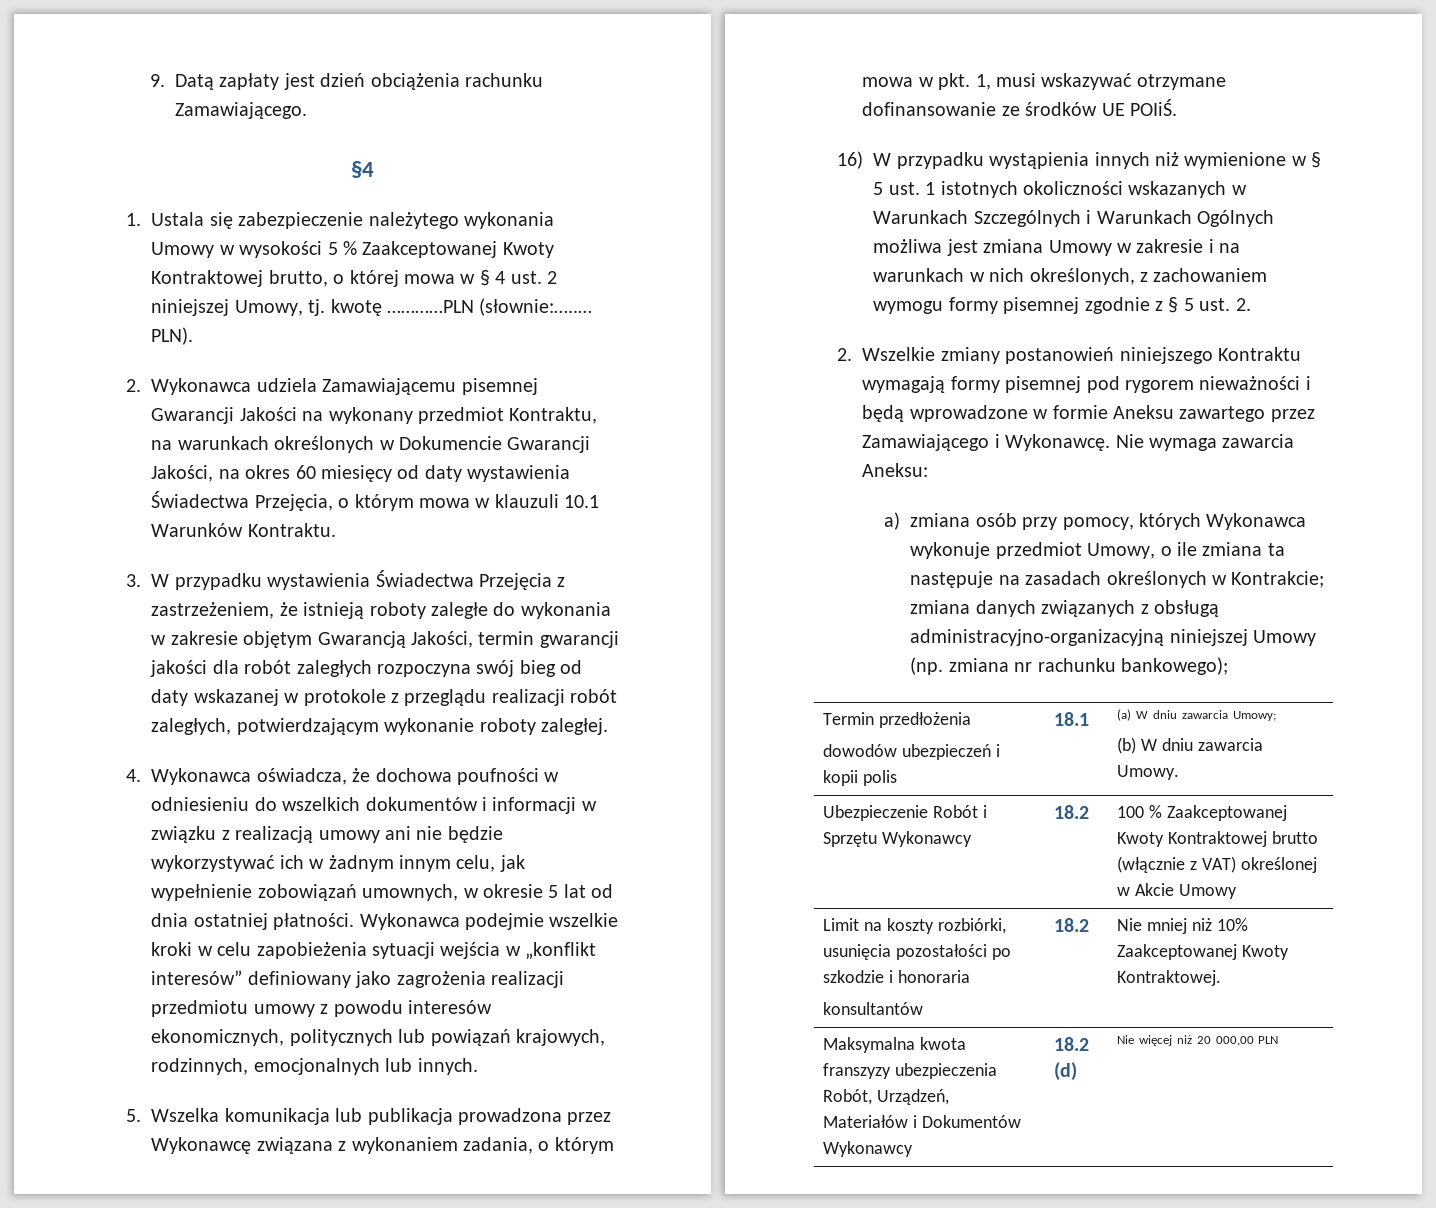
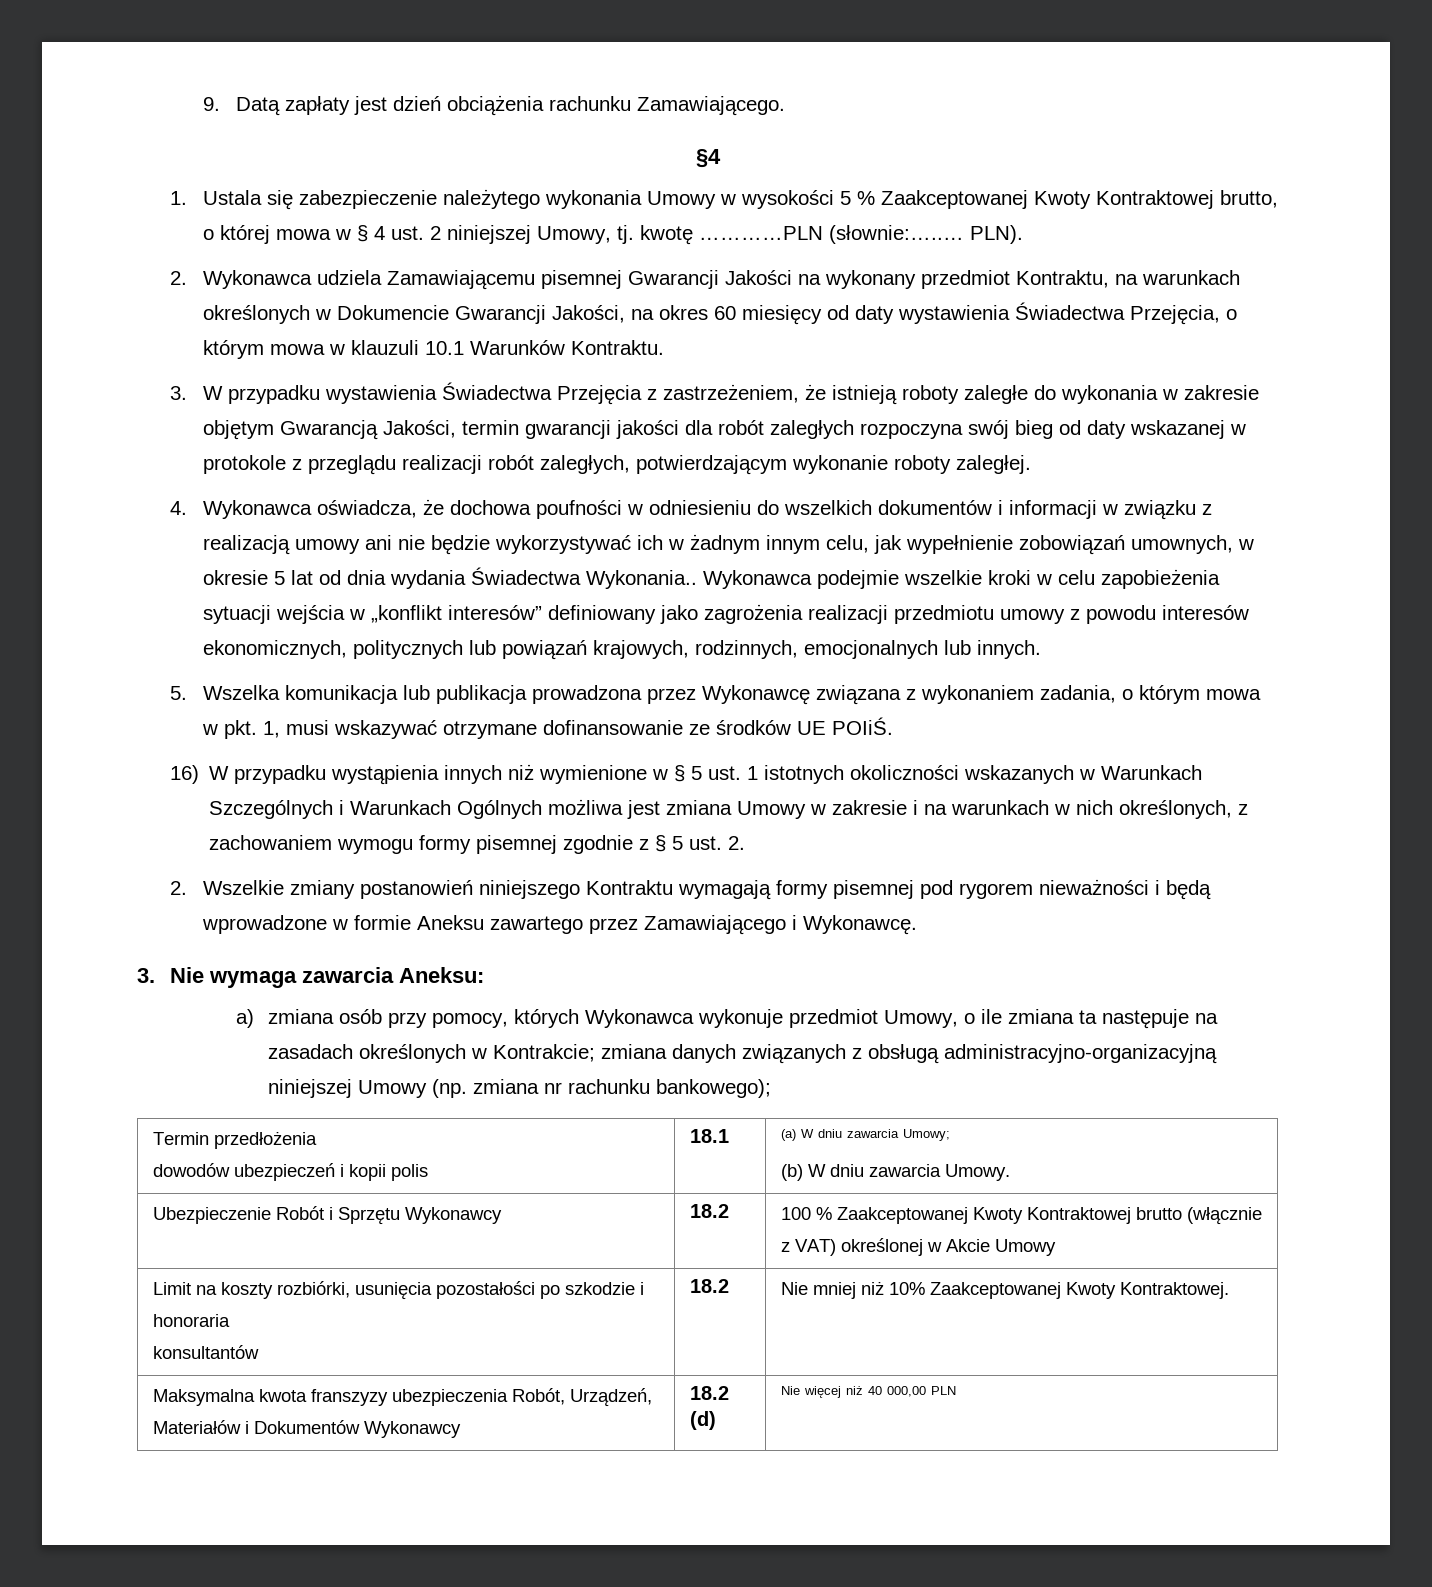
- 4. Wykonawca oświadcza, że dochowa poufności w odniesieniu do wszelkich dokumentów i informacji w związku z realizacją umowy ani nie będzie wykorzystywać ich w żadnym innym celu, jak wypełnienie zobowiązań umownych, w okresie 5 lat od dnia ostatniej płatności.
+ 4. Wykonawca oświadcza, że dochowa poufności w odniesieniu do wszelkich dokumentów i informacji w związku z realizacją umowy ani nie będzie wykorzystywać ich w żadnym innym celu, jak wypełnienie zobowiązań umownych, w okresie 5 lat od dnia wydania Świadectwa Wykonania..
- 2. Wszelkie zmiany postanowień niniejszego Kontraktu wymagają formy pisemnej pod rygorem nieważności i będą wprowadzone w formie Aneksu zawartego przez Zamawiającego i Wykonawcę. Nie wymaga zawarcia Aneksu:
+ 2. Wszelkie zmiany postanowień niniejszego Kontraktu wymagają formy pisemnej pod rygorem nieważności i będą wprowadzone w formie Aneksu zawartego przez Zamawiającego i Wykonawcę.
+ 3. Nie wymaga zawarcia Aneksu:
- Maksymalna kwota franszyzy ubezpieczenia Robót, Urządzeń, Materiałów i Dokumentów Wykonawcy | 18.2 (d) | Nie więcej niż 20 000,00 PLN
+ Maksymalna kwota franszyzy ubezpieczenia Robót, Urządzeń, Materiałów i Dokumentów Wykonawcy | 18.2 (d) | Nie więcej niż 40 000,00 PLN

